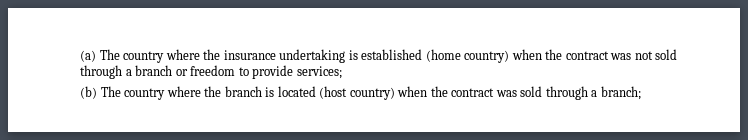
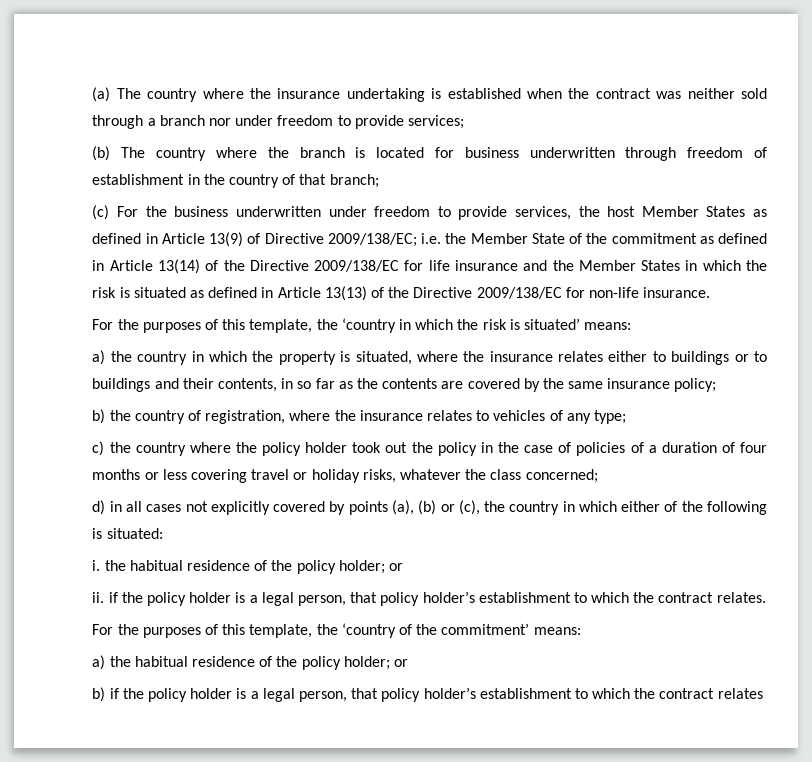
- (a) The country where the insurance undertaking is established (home country) when the contract was not sold through a branch or freedom to provide services;
+ (a) The country where the insurance undertaking is established when the contract was neither sold through a branch nor under freedom to provide services;
- (b) The country where the branch is located (host country) when the contract was sold through a branch;
+ (b) The country where the branch is located for business underwritten through freedom of establishment in the country of that branch;
+ (c) For the business underwritten under freedom to provide services, the host Member States as defined in Article 13(9) of Directive 2009/138/EC; i.e. the Member State of the commitment as defined in Article 13(14) of the Directive 2009/138/EC for life insurance and the Member States in which the risk is situated as defined in Article 13(13) of the Directive 2009/138/EC for non-life insurance.
+ For the purposes of this template, the ‘country in which the risk is situated’ means:
+ a) the country in which the property is situated, where the insurance relates either to buildings or to buildings and their contents, in so far as the contents are covered by the same insurance policy;
+ b) the country of registration, where the insurance relates to vehicles of any type;
+ c) the country where the policy holder took out the policy in the case of policies of a duration of four months or less covering travel or holiday risks, whatever the class concerned;
+ d) in all cases not explicitly covered by points (a), (b) or (c), the country in which either of the following is situated:
+ i. the habitual residence of the policy holder; or
+ ii. if the policy holder is a legal person, that policy holder’s establishment to which the contract relates.
+ For the purposes of this template, the ‘country of the commitment’ means:
+ a) the habitual residence of the policy holder; or
+ b) if the policy holder is a legal person, that policy holder’s establishment to which the contract relates

